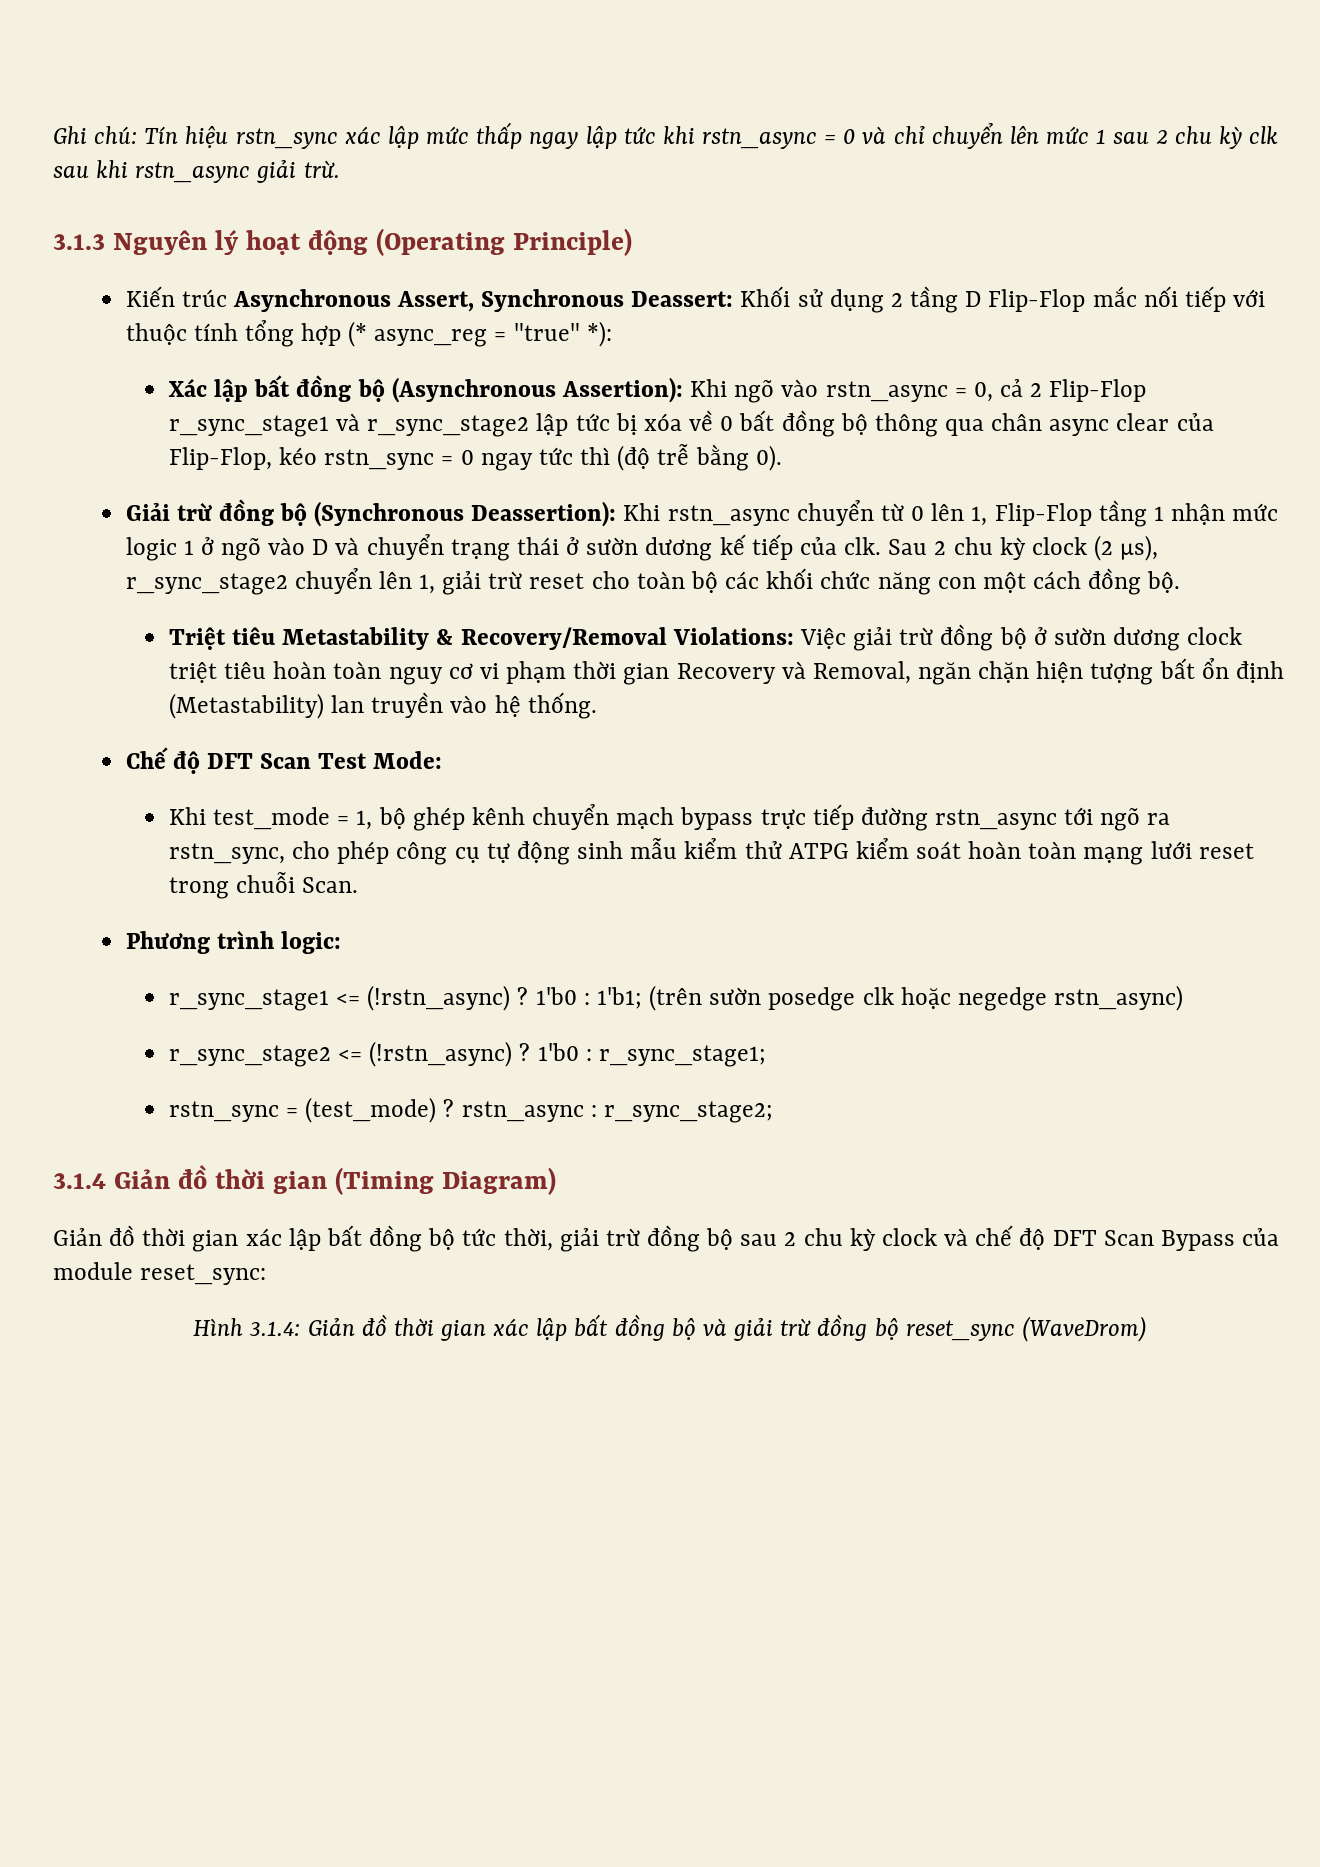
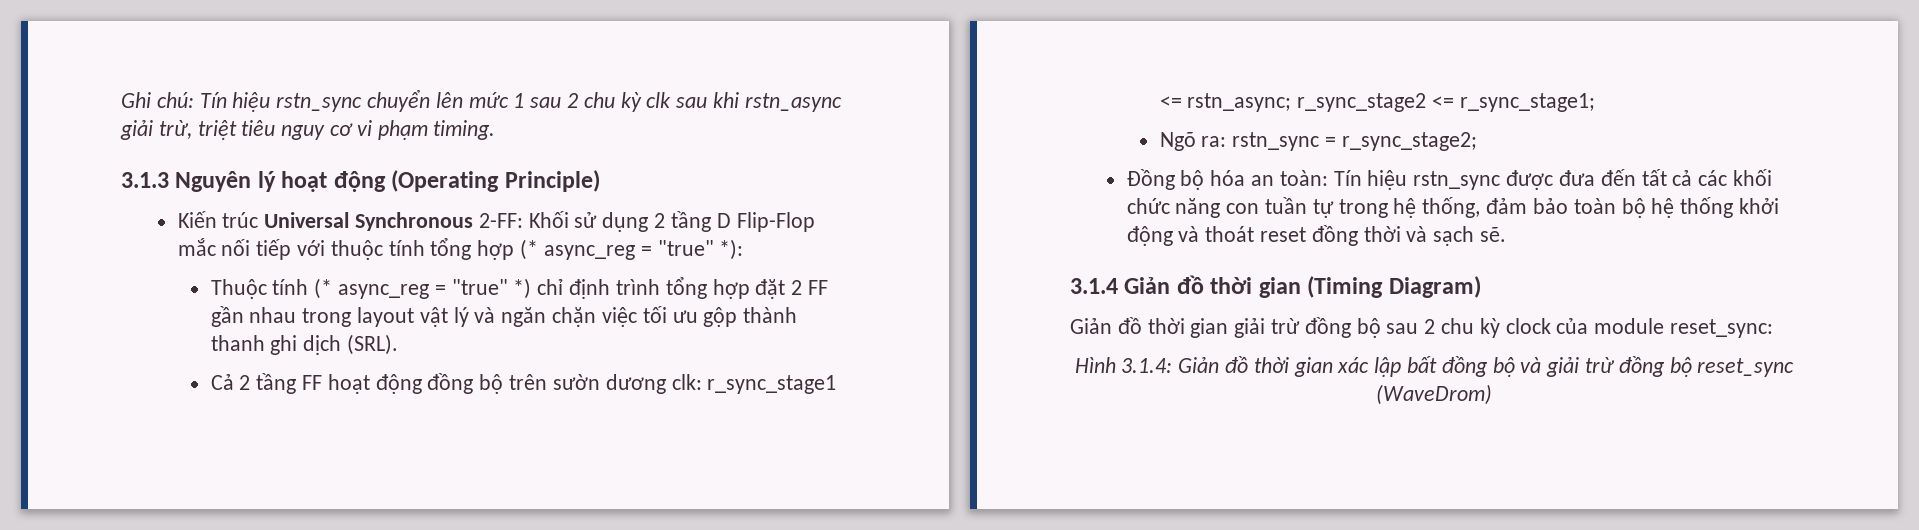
- Ghi chú: Tín hiệu rstn_sync xác lập mức thấp ngay lập tức khi rstn_async = 0 và chỉ chuyển lên mức 1 sau 2 chu kỳ clk sau khi rstn_async giải trừ.
+ Ghi chú: Tín hiệu rstn_sync chuyển lên mức 1 sau 2 chu kỳ clk sau khi rstn_async giải trừ, triệt tiêu nguy cơ vi phạm timing.
- Kiến trúc Asynchronous Assert, Synchronous Deassert: Khối sử dụng 2 tầng D Flip-Flop mắc nối tiếp với thuộc tính tổng hợp (* async_reg = "true" *):
+ Kiến trúc Universal Synchronous 2-FF: Khối sử dụng 2 tầng D Flip-Flop mắc nối tiếp với thuộc tính tổng hợp (* async_reg = "true" *):
- Xác lập bất đồng bộ (Asynchronous Assertion): Khi ngõ vào rstn_async = 0, cả 2 Flip-Flop r_sync_stage1 và r_sync_stage2 lập tức bị xóa về 0 bất đồng bộ thông qua chân async clear của Flip-Flop, kéo rstn_sync = 0 ngay tức thì (độ trễ bằng 0).
- Giải trừ đồng bộ (Synchronous Deassertion): Khi rstn_async chuyển từ 0 lên 1, Flip-Flop tầng 1 nhận mức logic 1 ở ngõ vào D và chuyển trạng thái ở sườn dương kế tiếp của clk. Sau 2 chu kỳ clock (2 µs), r_sync_stage2 chuyển lên 1, giải trừ reset cho toàn bộ các khối chức năng con một cách đồng bộ.
- Triệt tiêu Metastability & Recovery/Removal Violations: Việc giải trừ đồng bộ ở sườn dương clock triệt tiêu hoàn toàn nguy cơ vi phạm thời gian Recovery và Removal, ngăn chặn hiện tượng bất ổn định (Metastability) lan truyền vào hệ thống.
- Chế độ DFT Scan Test Mode:
- Khi test_mode = 1, bộ ghép kênh chuyển mạch bypass trực tiếp đường rstn_async tới ngõ ra rstn_sync, cho phép công cụ tự động sinh mẫu kiểm thử ATPG kiểm soát hoàn toàn mạng lưới reset trong chuỗi Scan.
- Phương trình logic:
- r_sync_stage1 <= (!rstn_async) ? 1'b0 : 1'b1; (trên sườn posedge clk hoặc negedge rstn_async)
- r_sync_stage2 <= (!rstn_async) ? 1'b0 : r_sync_stage1;
- rstn_sync = (test_mode) ? rstn_async : r_sync_stage2;
+ Thuộc tính (* async_reg = "true" *) chỉ định trình tổng hợp đặt 2 FF gần nhau trong layout vật lý và ngăn chặn việc tối ưu gộp thành thanh ghi dịch (SRL).
+ Cả 2 tầng FF hoạt động đồng bộ trên sườn dương clk: r_sync_stage1 <= rstn_async; r_sync_stage2 <= r_sync_stage1;
+ Ngõ ra: rstn_sync = r_sync_stage2;
+ Đồng bộ hóa an toàn: Tín hiệu rstn_sync được đưa đến tất cả các khối chức năng con tuần tự trong hệ thống, đảm bảo toàn bộ hệ thống khởi động và thoát reset đồng thời và sạch sẽ.
- Giản đồ thời gian xác lập bất đồng bộ tức thời, giải trừ đồng bộ sau 2 chu kỳ clock và chế độ DFT Scan Bypass của module reset_sync:
+ Giản đồ thời gian giải trừ đồng bộ sau 2 chu kỳ clock của module reset_sync:

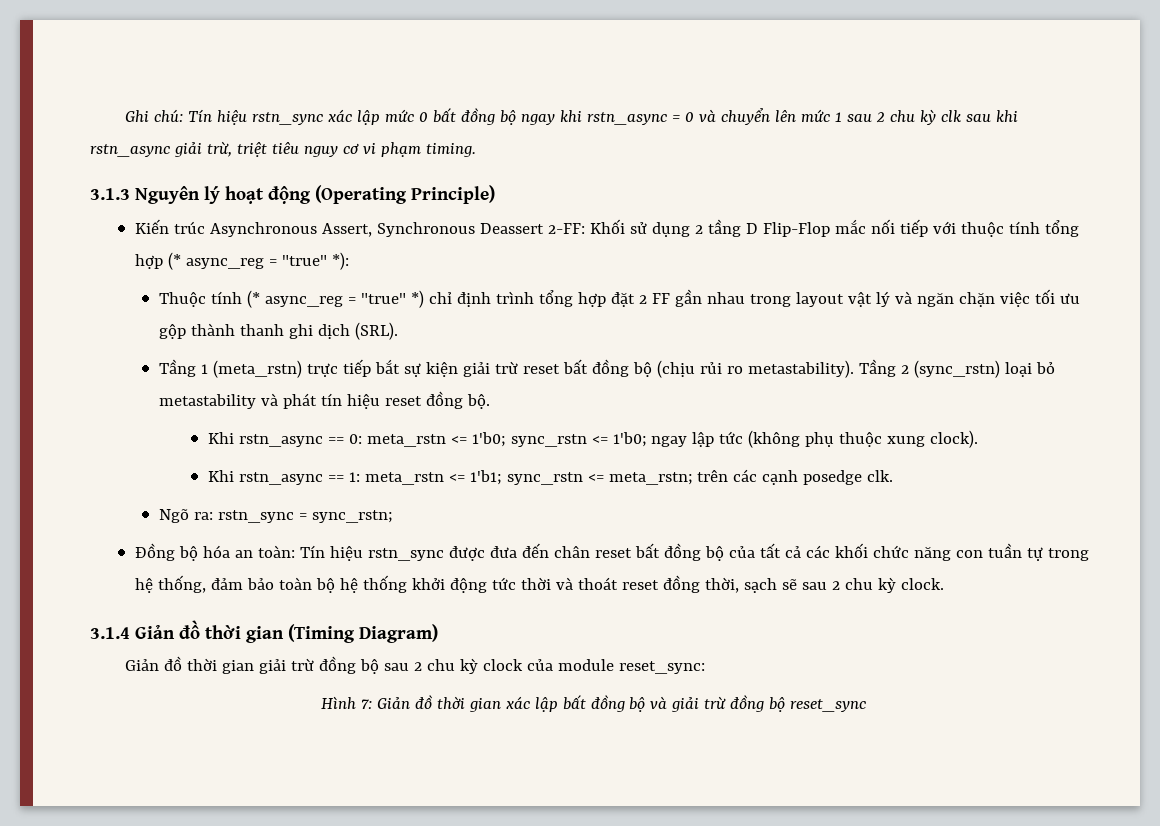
- Ghi chú: Tín hiệu rstn_sync chuyển lên mức 1 sau 2 chu kỳ clk sau khi rstn_async giải trừ, triệt tiêu nguy cơ vi phạm timing.
+ Ghi chú: Tín hiệu rstn_sync xác lập mức 0 bất đồng bộ ngay khi rstn_async = 0 và chuyển lên mức 1 sau 2 chu kỳ clk sau khi rstn_async giải trừ, triệt tiêu nguy cơ vi phạm timing.
- Kiến trúc Universal Synchronous 2-FF: Khối sử dụng 2 tầng D Flip-Flop mắc nối tiếp với thuộc tính tổng hợp (* async_reg = "true" *):
+ Kiến trúc Asynchronous Assert, Synchronous Deassert 2-FF: Khối sử dụng 2 tầng D Flip-Flop mắc nối tiếp với thuộc tính tổng hợp (* async_reg = "true" *):
- Cả 2 tầng FF hoạt động đồng bộ trên sườn dương clk: r_sync_stage1 <= rstn_async; r_sync_stage2 <= r_sync_stage1;
+ Tầng 1 (meta_rstn) trực tiếp bắt sự kiện giải trừ reset bất đồng bộ (chịu rủi ro metastability). Tầng 2 (sync_rstn) loại bỏ metastability và phát tín hiệu reset đồng bộ.
+ Khi rstn_async == 0: meta_rstn <= 1'b0; sync_rstn <= 1'b0; ngay lập tức (không phụ thuộc xung clock).
+ Khi rstn_async == 1: meta_rstn <= 1'b1; sync_rstn <= meta_rstn; trên các cạnh posedge clk.
- Ngõ ra: rstn_sync = r_sync_stage2;
+ Ngõ ra: rstn_sync = sync_rstn;
- Đồng bộ hóa an toàn: Tín hiệu rstn_sync được đưa đến tất cả các khối chức năng con tuần tự trong hệ thống, đảm bảo toàn bộ hệ thống khởi động và thoát reset đồng thời và sạch sẽ.
+ Đồng bộ hóa an toàn: Tín hiệu rstn_sync được đưa đến chân reset bất đồng bộ của tất cả các khối chức năng con tuần tự trong hệ thống, đảm bảo toàn bộ hệ thống khởi động tức thời và thoát reset đồng thời, sạch sẽ sau 2 chu kỳ clock.
- Hình 3.1.4: Giản đồ thời gian xác lập bất đồng bộ và giải trừ đồng bộ reset_sync (WaveDrom)
+ Hình 7: Giản đồ thời gian xác lập bất đồng bộ và giải trừ đồng bộ reset_sync

